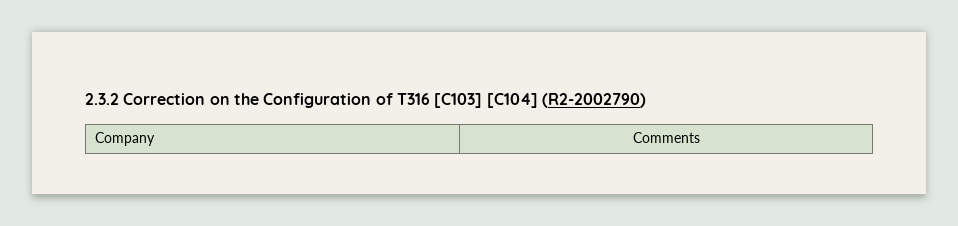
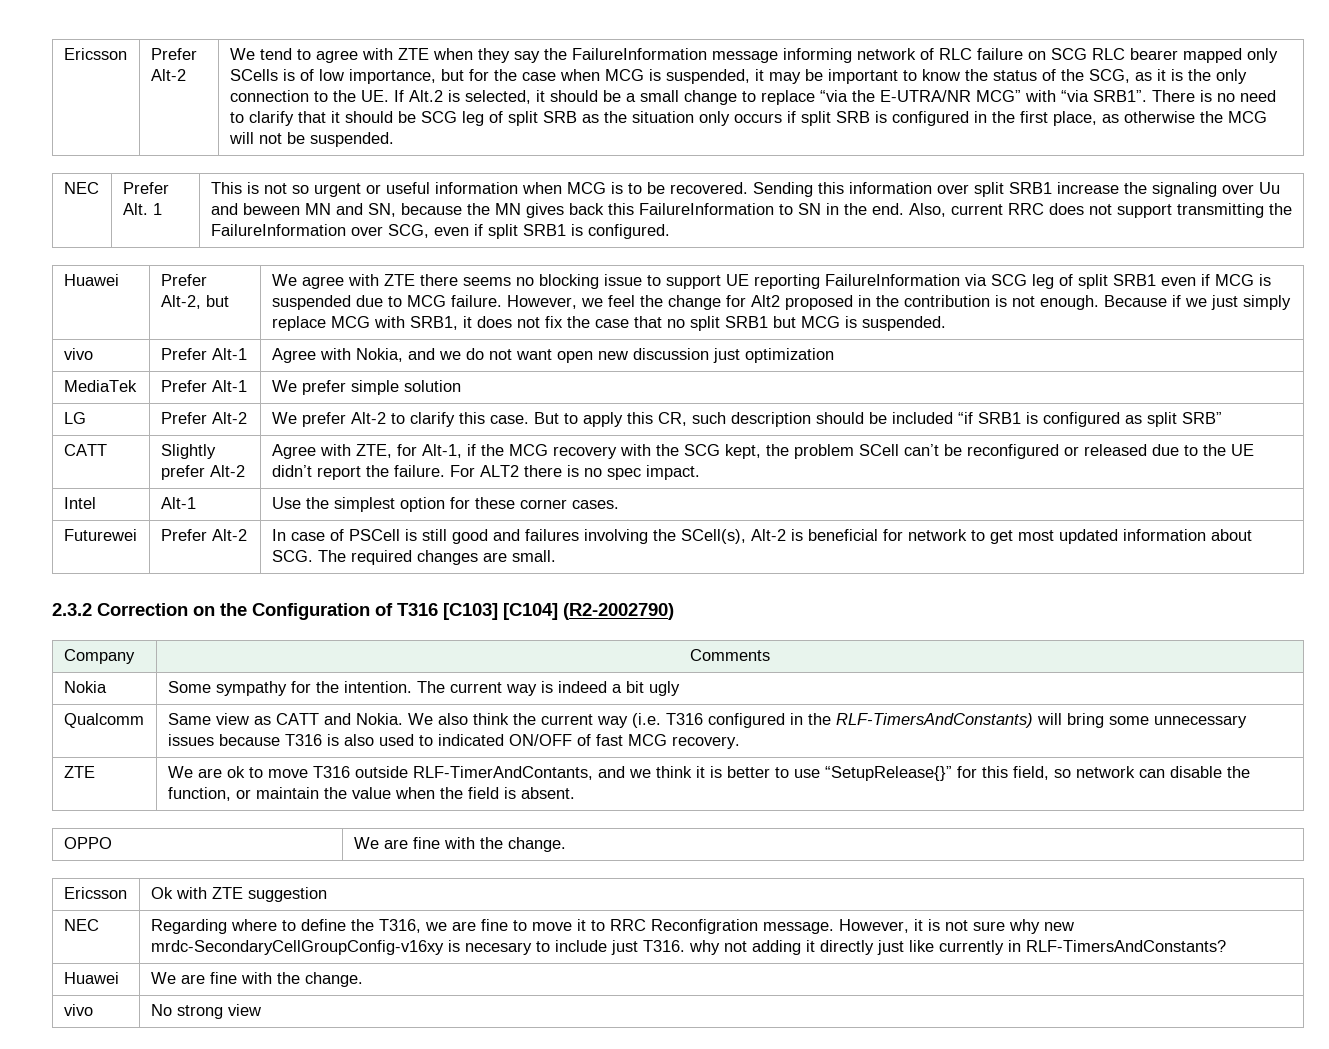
+ Ericsson | Prefer Alt-2 | We tend to agree with ZTE when they say the FailureInformation message informing network of RLC failure on SCG RLC bearer mapped only SCells is of low importance, but for the case when MCG is suspended, it may be important to know the status of the SCG, as it is the only connection to the UE. If Alt.2 is selected, it should be a small change to replace “via the E-UTRA/NR MCG” with “via SRB1”. There is no need to clarify that it should be SCG leg of split SRB as the situation only occurs if split SRB is configured in the first place, as otherwise the MCG will not be suspended.
+ NEC | Prefer Alt. 1 | This is not so urgent or useful information when MCG is to be recovered. Sending this information over split SRB1 increase the signaling over Uu and beween MN and SN, because the MN gives back this FailureInformation to SN in the end. Also, current RRC does not support transmitting the FailureInformation over SCG, even if split SRB1 is configured.
+ Huawei | Prefer Alt-2, but | We agree with ZTE there seems no blocking issue to support UE reporting FailureInformation via SCG leg of split SRB1 even if MCG is suspended due to MCG failure. However, we feel the change for Alt2 proposed in the contribution is not enough. Because if we just simply replace MCG with SRB1, it does not fix the case that no split SRB1 but MCG is suspended.
+ vivo | Prefer Alt-1 | Agree with Nokia, and we do not want open new discussion just optimization
+ MediaTek | Prefer Alt-1 | We prefer simple solution
+ LG | Prefer Alt-2 | We prefer Alt-2 to clarify this case. But to apply this CR, such description should be included “if SRB1 is configured as split SRB”
+ CATT | Slightly prefer Alt-2 | Agree with ZTE, for Alt-1, if the MCG recovery with the SCG kept, the problem SCell can’t be reconfigured or released due to the UE didn’t report the failure. For ALT2 there is no spec impact.
+ Intel | Alt-1 | Use the simplest option for these corner cases.
+ Futurewei | Prefer Alt-2 | In case of PSCell is still good and failures involving the SCell(s), Alt-2 is beneficial for network to get most updated information about SCG. The required changes are small.
+ Nokia | Some sympathy for the intention. The current way is indeed a bit ugly
+ Qualcomm | Same view as CATT and Nokia. We also think the current way (i.e. T316 configured in the RLF-TimersAndConstants) will bring some unnecessary issues because T316 is also used to indicated ON/OFF of fast MCG recovery.
+ ZTE | We are ok to move T316 outside RLF-TimerAndContants, and we think it is better to use “SetupRelease{}” for this field, so network can disable the function, or maintain the value when the field is absent.
+ OPPO | We are fine with the change.
+ Ericsson | Ok with ZTE suggestion
+ NEC | Regarding where to define the T316, we are fine to move it to RRC Reconfigration message. However, it is not sure why new mrdc-SecondaryCellGroupConfig-v16xy is necesary to include just T316. why not adding it directly just like currently in RLF-TimersAndConstants?
+ Huawei | We are fine with the change.
+ vivo | No strong view

